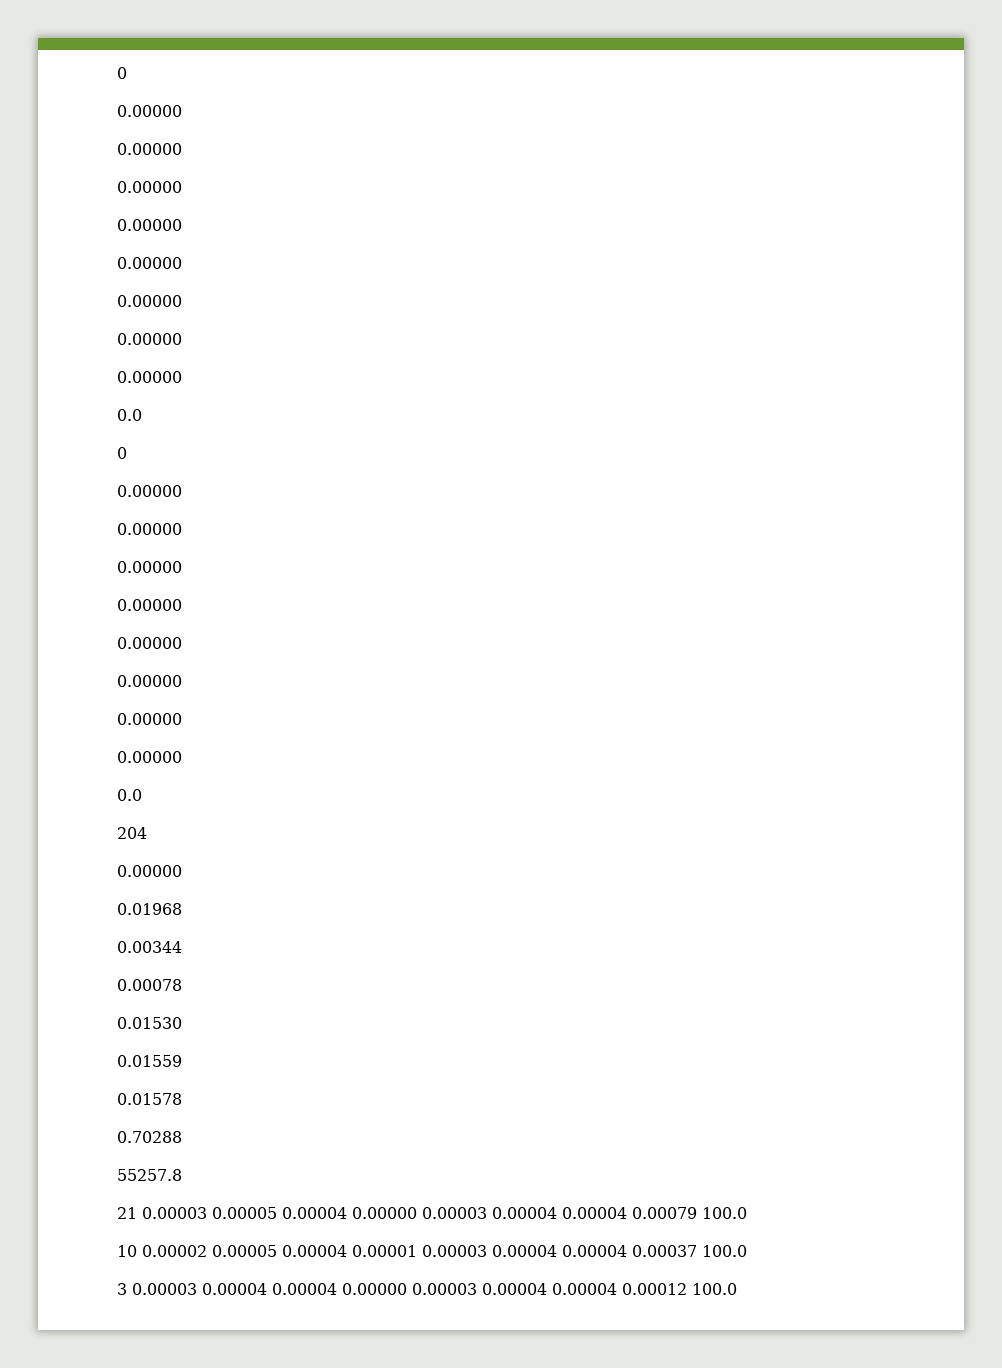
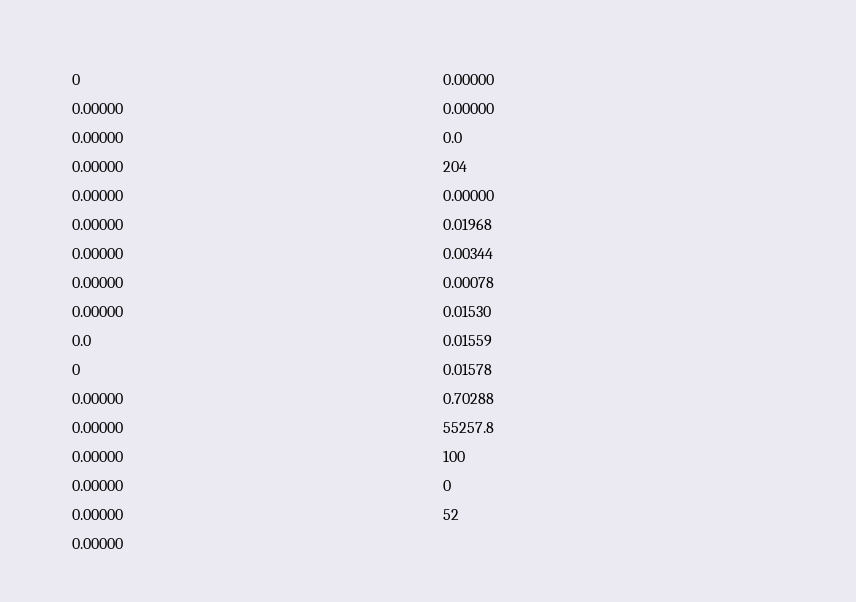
- 21 0.00003 0.00005 0.00004 0.00000 0.00003 0.00004 0.00004 0.00079 100.0
- 10 0.00002 0.00005 0.00004 0.00001 0.00003 0.00004 0.00004 0.00037 100.0
- 3 0.00003 0.00004 0.00004 0.00000 0.00003 0.00004 0.00004 0.00012 100.0
+ 100
+ 0
+ 52

